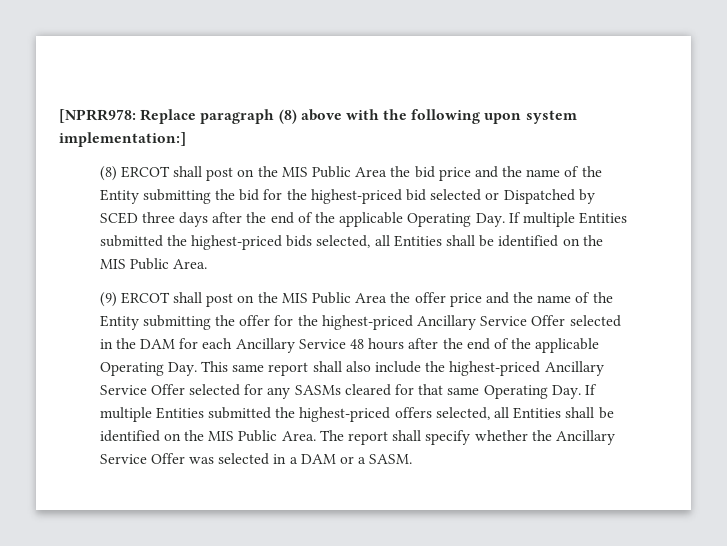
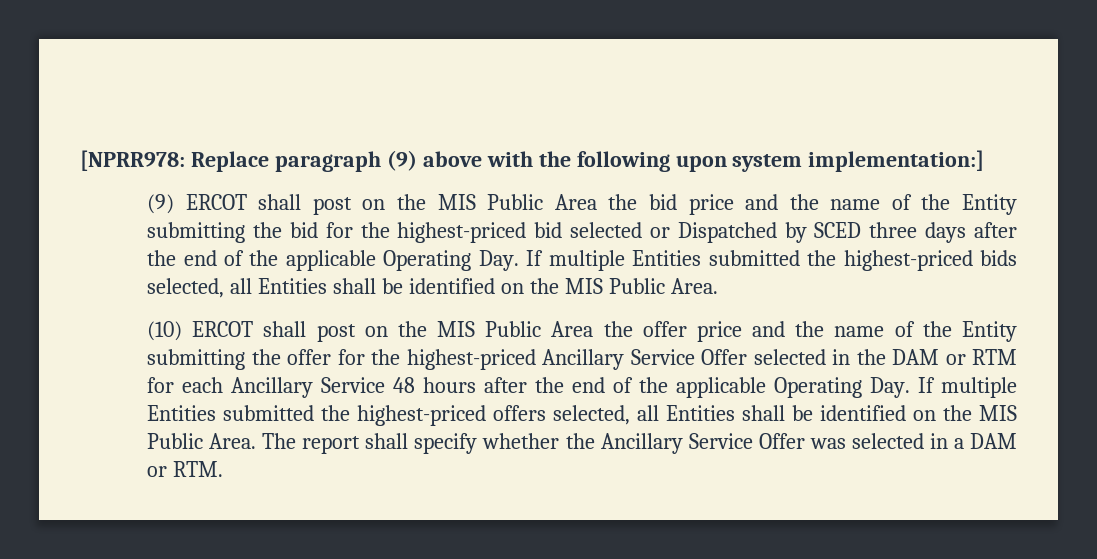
- [NPRR978: Replace paragraph (8) above with the following upon system implementation:]
+ [NPRR978: Replace paragraph (9) above with the following upon system implementation:]
- (8) ERCOT shall post on the MIS Public Area the bid price and the name of the Entity submitting the bid for the highest-priced bid selected or Dispatched by SCED three days after the end of the applicable Operating Day. If multiple Entities submitted the highest-priced bids selected, all Entities shall be identified on the MIS Public Area.
+ (9) ERCOT shall post on the MIS Public Area the bid price and the name of the Entity submitting the bid for the highest-priced bid selected or Dispatched by SCED three days after the end of the applicable Operating Day. If multiple Entities submitted the highest-priced bids selected, all Entities shall be identified on the MIS Public Area.
- (9) ERCOT shall post on the MIS Public Area the offer price and the name of the Entity submitting the offer for the highest-priced Ancillary Service Offer selected in the DAM for each Ancillary Service 48 hours after the end of the applicable Operating Day. This same report shall also include the highest-priced Ancillary Service Offer selected for any SASMs cleared for that same Operating Day. If multiple Entities submitted the highest-priced offers selected, all Entities shall be identified on the MIS Public Area.
+ (10) ERCOT shall post on the MIS Public Area the offer price and the name of the Entity submitting the offer for the highest-priced Ancillary Service Offer selected in the DAM or RTM for each Ancillary Service 48 hours after the end of the applicable Operating Day. If multiple Entities submitted the highest-priced offers selected, all Entities shall be identified on the MIS Public Area.
- The report shall specify whether the Ancillary Service Offer was selected in a DAM or a SASM.
+ The report shall specify whether the Ancillary Service Offer was selected in a DAM or RTM.

